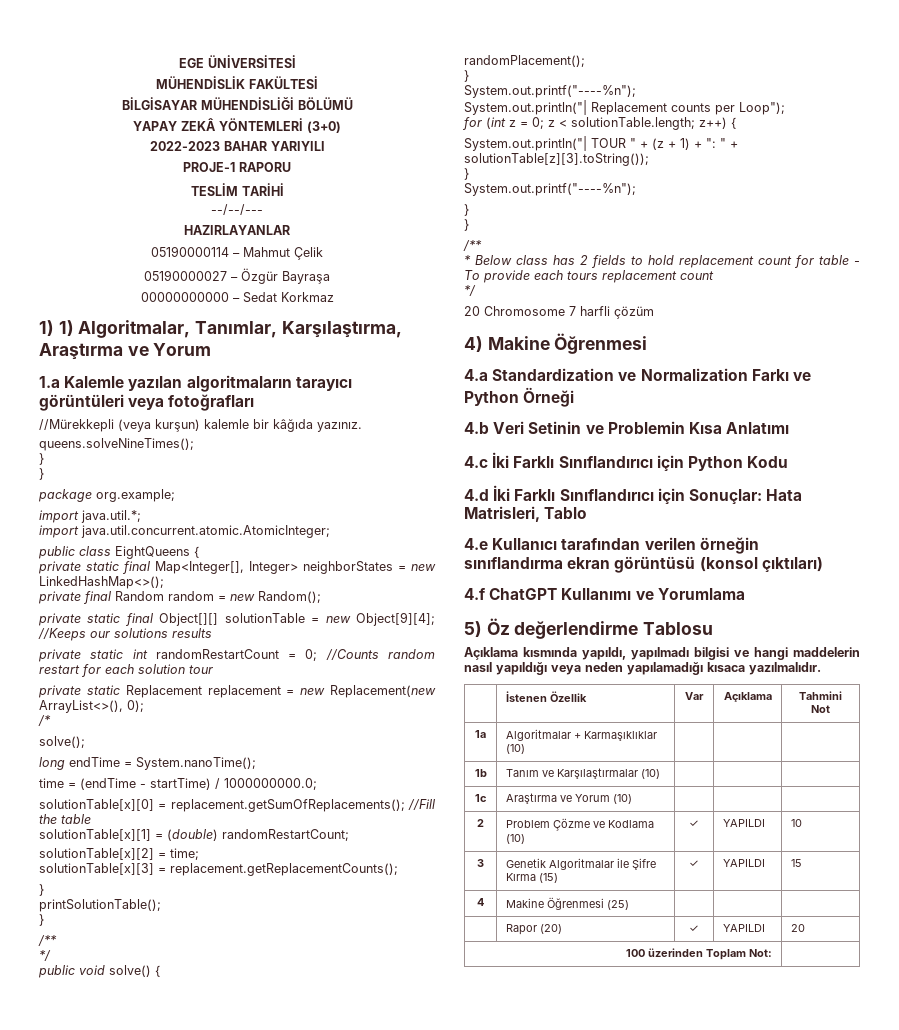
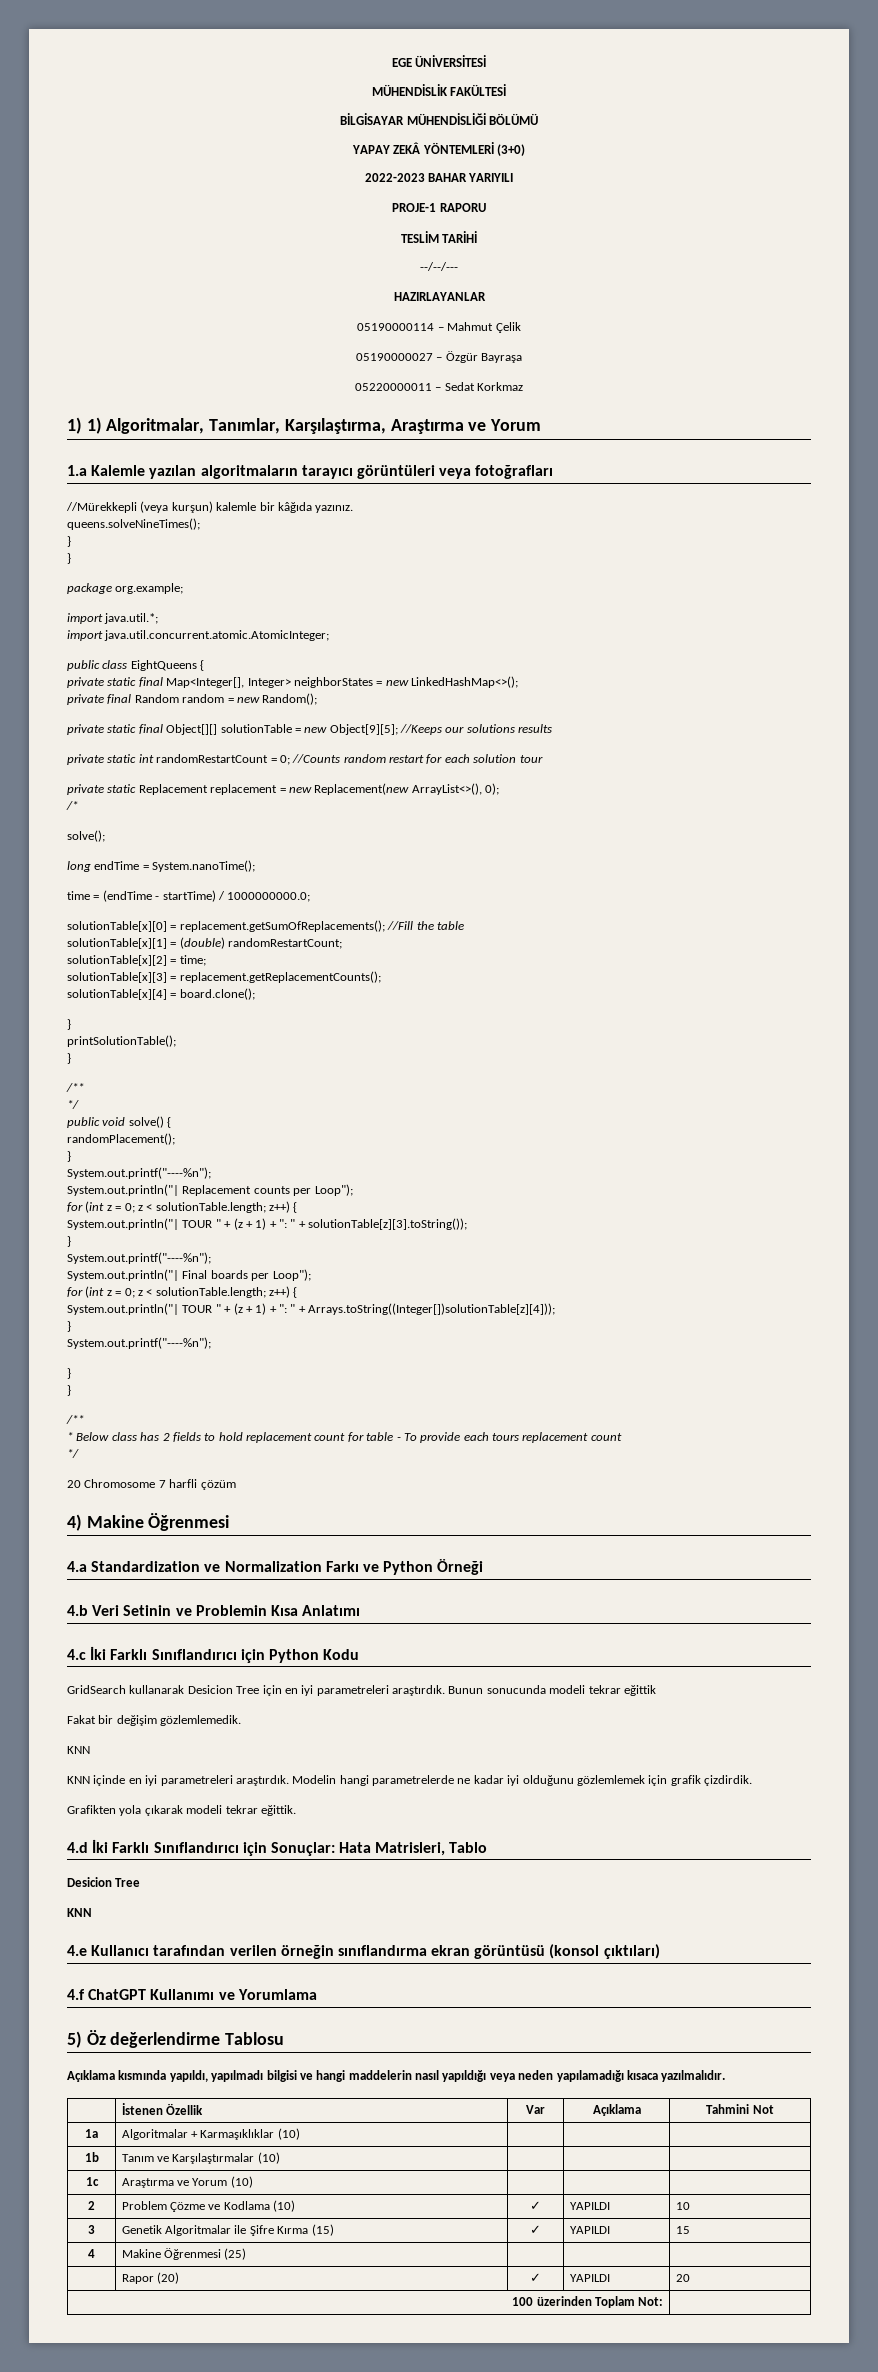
- 00000000000 – Sedat Korkmaz
+ 05220000011 – Sedat Korkmaz
- private static final Object[][] solutionTable = new Object[9][4]; //Keeps our solutions results
+ private static final Object[][] solutionTable = new Object[9][5]; //Keeps our solutions results
+ solutionTable[x][4] = board.clone();
+ System.out.println("| Final boards per Loop");
+ for (int z = 0; z < solutionTable.length; z++) {
+ System.out.println("| TOUR " + (z + 1) + ": " + Arrays.toString((Integer[])solutionTable[z][4]));
+ }
+ System.out.printf("----%n");
+ GridSearch kullanarak Desicion Tree için en iyi parametreleri araştırdık. Bunun sonucunda modeli tekrar eğittik
+ Fakat bir değişim gözlemlemedik.
+ KNN
+ KNN içinde en iyi parametreleri araştırdık. Modelin hangi parametrelerde ne kadar iyi olduğunu gözlemlemek için grafik çizdirdik.
+ Grafikten yola çıkarak modeli tekrar eğittik.
  4.d İki Farklı Sınıflandırıcı için Sonuçlar: Hata Matrisleri, Tablo
+ Desicion Tree
+ KNN

